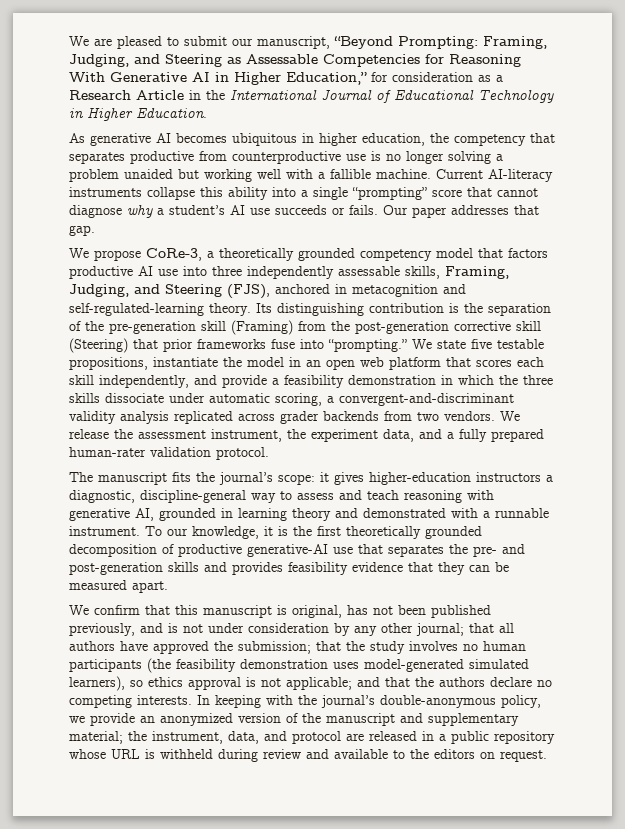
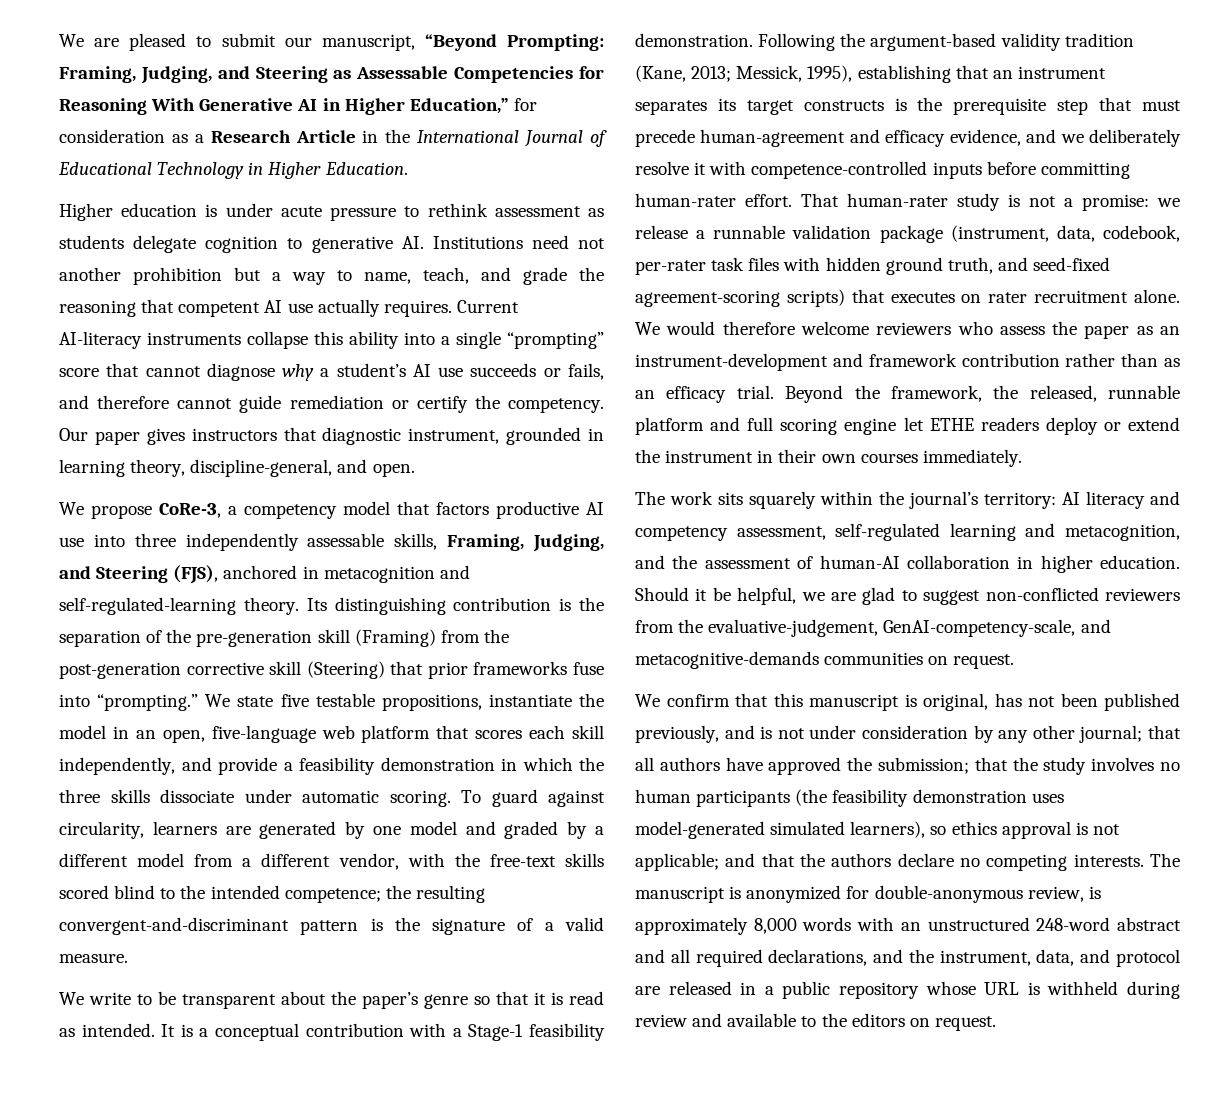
- As generative AI becomes ubiquitous in higher education, the competency that separates productive from counterproductive use is no longer solving a problem unaided but working well with a fallible machine.
+ Higher education is under acute pressure to rethink assessment as students delegate cognition to generative AI. Institutions need not another prohibition but a way to name, teach, and grade the reasoning that competent AI use actually requires.
- Current AI-literacy instruments collapse this ability into a single “prompting” score that cannot diagnose why a student’s AI use succeeds or fails. Our paper addresses that gap.
+ Current AI-literacy instruments collapse this ability into a single “prompting” score that cannot diagnose why a student’s AI use succeeds or fails, and therefore cannot guide remediation or certify the competency. Our paper gives instructors that diagnostic instrument, grounded in learning theory, discipline-general, and open.
- We propose CoRe-3, a theoretically grounded competency model that factors productive AI use into three independently assessable skills, Framing, Judging, and Steering (FJS), anchored in metacognition and self-regulated-learning theory.
+ We propose CoRe-3, a competency model that factors productive AI use into three independently assessable skills, Framing, Judging, and Steering (FJS), anchored in metacognition and self-regulated-learning theory.
- We state five testable propositions, instantiate the model in an open web platform that scores each skill independently, and provide a feasibility demonstration in which the three skills dissociate under automatic scoring, a convergent-and-discriminant validity analysis replicated across grader backends from two vendors. We release the assessment instrument, the experiment data, and a fully prepared human-rater validation protocol.
- The manuscript fits the journal’s scope: it gives higher-education instructors a diagnostic, discipline-general way to assess and teach reasoning with generative AI, grounded in learning theory and demonstrated with a runnable instrument. To our knowledge, it is the first theoretically grounded decomposition of productive generative-AI use that separates the pre- and post-generation skills and provides feasibility evidence that they can be measured apart.
+ We state five testable propositions, instantiate the model in an open, five-language web platform that scores each skill independently, and provide a feasibility demonstration in which the three skills dissociate under automatic scoring. To guard against circularity, learners are generated by one model and graded by a different model from a different vendor, with the free-text skills scored blind to the intended competence; the resulting convergent-and-discriminant pattern is the signature of a valid measure.
+ We write to be transparent about the paper’s genre so that it is read as intended. It is a conceptual contribution with a Stage-1 feasibility demonstration. Following the argument-based validity tradition (Kane, 2013; Messick, 1995), establishing that an instrument separates its target constructs is the prerequisite step that must precede human-agreement and efficacy evidence, and we deliberately resolve it with competence-controlled inputs before committing human-rater effort. That human-rater study is not a promise: we release a runnable validation package (instrument, data, codebook, per-rater task files with hidden ground truth, and seed-fixed agreement-scoring scripts) that executes on rater recruitment alone. We would therefore welcome reviewers who assess the paper as an instrument-development and framework contribution rather than as an efficacy trial. Beyond the framework, the released, runnable platform and full scoring engine let ETHE readers deploy or extend the instrument in their own courses immediately.
+ The work sits squarely within the journal’s territory: AI literacy and competency assessment, self-regulated learning and metacognition, and the assessment of human-AI collaboration in higher education. Should it be helpful, we are glad to suggest non-conflicted reviewers from the evaluative-judgement, GenAI-competency-scale, and metacognitive-demands communities on request.
- In keeping with the journal’s double-anonymous policy, we provide an anonymized version of the manuscript and supplementary material; the instrument, data, and protocol are released in a public repository whose URL is withheld during review and available to the editors on request.
+ The manuscript is anonymized for double-anonymous review, is approximately 8,000 words with an unstructured 248-word abstract and all required declarations, and the instrument, data, and protocol are released in a public repository whose URL is withheld during review and available to the editors on request.

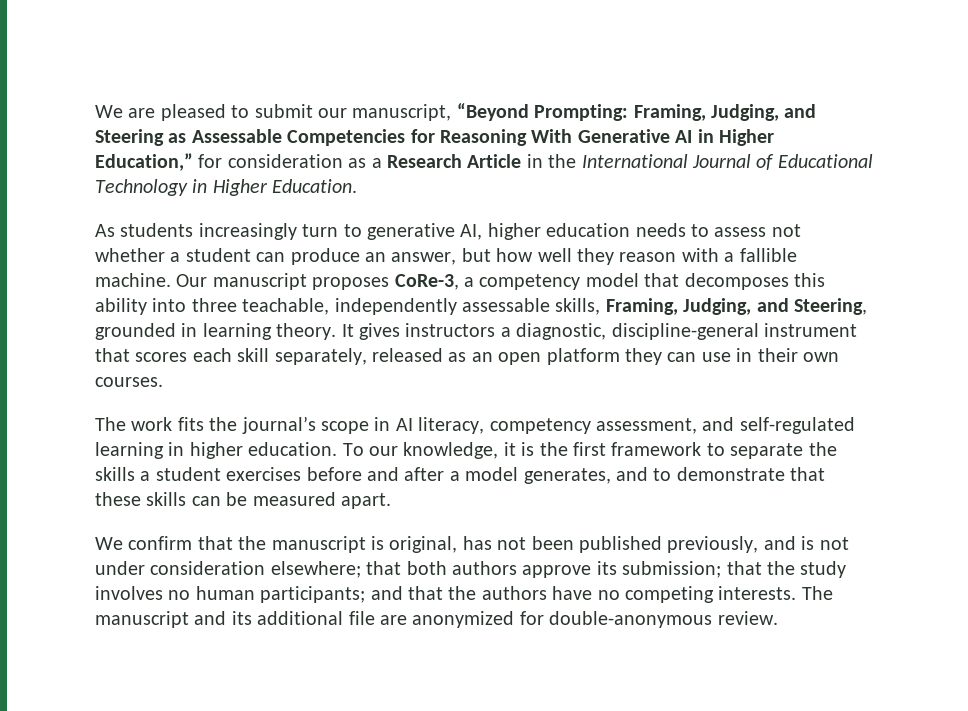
- Higher education is under acute pressure to rethink assessment as students delegate cognition to generative AI. Institutions need not another prohibition but a way to name, teach, and grade the reasoning that competent AI use actually requires. Current AI-literacy instruments collapse this ability into a single “prompting” score that cannot diagnose why a student’s AI use succeeds or fails, and therefore cannot guide remediation or certify the competency. Our paper gives instructors that diagnostic instrument, grounded in learning theory, discipline-general, and open.
- We propose CoRe-3, a competency model that factors productive AI use into three independently assessable skills, Framing, Judging, and Steering (FJS), anchored in metacognition and self-regulated-learning theory. Its distinguishing contribution is the separation of the pre-generation skill (Framing) from the post-generation corrective skill (Steering) that prior frameworks fuse into “prompting.” We state five testable propositions, instantiate the model in an open, five-language web platform that scores each skill independently, and provide a feasibility demonstration in which the three skills dissociate under automatic scoring. To guard against circularity, learners are generated by one model and graded by a different model from a different vendor, with the free-text skills scored blind to the intended competence; the resulting convergent-and-discriminant pattern is the signature of a valid measure.
- We write to be transparent about the paper’s genre so that it is read as intended. It is a conceptual contribution with a Stage-1 feasibility demonstration. Following the argument-based validity tradition (Kane, 2013; Messick, 1995), establishing that an instrument separates its target constructs is the prerequisite step that must precede human-agreement and efficacy evidence, and we deliberately resolve it with competence-controlled inputs before committing human-rater effort. That human-rater study is not a promise: we release a runnable validation package (instrument, data, codebook, per-rater task files with hidden ground truth, and seed-fixed agreement-scoring scripts) that executes on rater recruitment alone. We would therefore welcome reviewers who assess the paper as an instrument-development and framework contribution rather than as an efficacy trial. Beyond the framework, the released, runnable platform and full scoring engine let ETHE readers deploy or extend the instrument in their own courses immediately.
+ As students increasingly turn to generative AI, higher education needs to assess not whether a student can produce an answer, but how well they reason with a fallible machine. Our manuscript proposes CoRe-3, a competency model that decomposes this ability into three teachable, independently assessable skills, Framing, Judging, and Steering, grounded in learning theory. It gives instructors a diagnostic, discipline-general instrument that scores each skill separately, released as an open platform they can use in their own courses.
- The work sits squarely within the journal’s territory: AI literacy and competency assessment, self-regulated learning and metacognition, and the assessment of human-AI collaboration in higher education. Should it be helpful, we are glad to suggest non-conflicted reviewers from the evaluative-judgement, GenAI-competency-scale, and metacognitive-demands communities on request.
+ The work fits the journal’s scope in AI literacy, competency assessment, and self-regulated learning in higher education. To our knowledge, it is the first framework to separate the skills a student exercises before and after a model generates, and to demonstrate that these skills can be measured apart.
- We confirm that this manuscript is original, has not been published previously, and is not under consideration by any other journal; that all authors have approved the submission; that the study involves no human participants (the feasibility demonstration uses model-generated simulated learners), so ethics approval is not applicable; and that the authors declare no competing interests.
+ We confirm that the manuscript is original, has not been published previously, and is not under consideration elsewhere; that both authors approve its submission; that the study involves no human participants; and that the authors have no competing interests.
- The manuscript is anonymized for double-anonymous review, is approximately 8,000 words with an unstructured 248-word abstract and all required declarations, and the instrument, data, and protocol are released in a public repository whose URL is withheld during review and available to the editors on request.
+ The manuscript and its additional file are anonymized for double-anonymous review.

